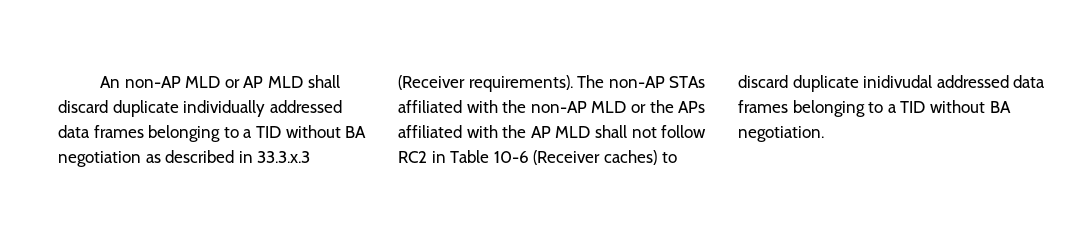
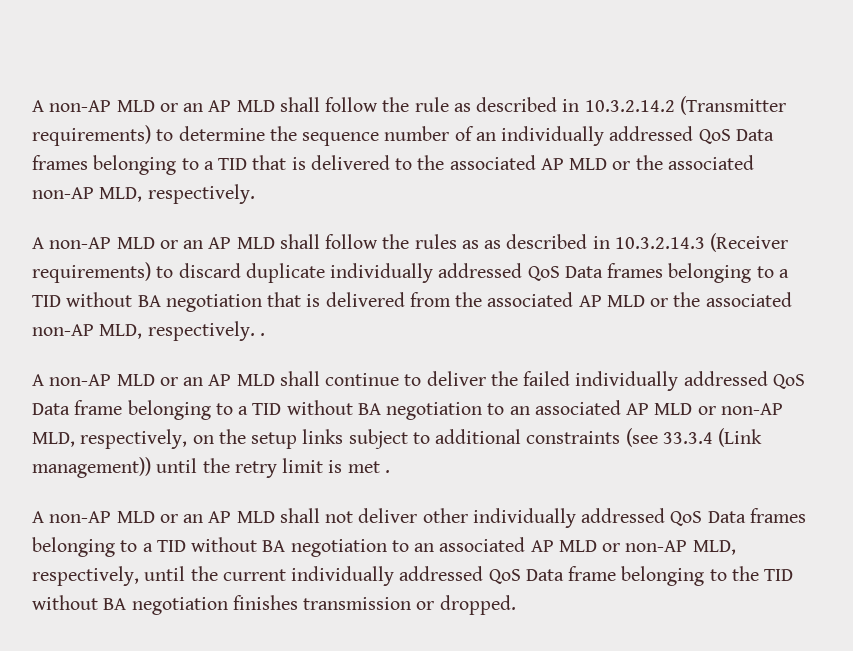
- An non-AP MLD or AP MLD shall discard duplicate individually addressed data frames belonging to a TID without BA negotiation as described in 33.3.x.3 (Receiver requirements). The non-AP STAs affiliated with the non-AP MLD or the APs affiliated with the AP MLD shall not follow RC2 in Table 10-6 (Receiver caches) to discard duplicate inidivudal addressed data frames belonging to a TID without BA negotiation.
+ A non-AP MLD or an AP MLD shall follow the rule as described in 10.3.2.14.2 (Transmitter requirements) to determine the sequence number of an individually addressed QoS Data frames belonging to a TID that is delivered to the associated AP MLD or the associated non-AP MLD, respectively.
+ A non-AP MLD or an AP MLD shall follow the rules as as described in 10.3.2.14.3 (Receiver requirements) to discard duplicate individually addressed QoS Data frames belonging to a TID without BA negotiation that is delivered from the associated AP MLD or the associated non-AP MLD, respectively. .
+ A non-AP MLD or an AP MLD shall continue to deliver the failed individually addressed QoS Data frame belonging to a TID without BA negotiation to an associated AP MLD or non-AP MLD, respectively, on the setup links subject to additional constraints (see 33.3.4 (Link management)) until the retry limit is met .
+ A non-AP MLD or an AP MLD shall not deliver other individually addressed QoS Data frames belonging to a TID without BA negotiation to an associated AP MLD or non-AP MLD, respectively, until the current individually addressed QoS Data frame belonging to the TID without BA negotiation finishes transmission or dropped.

